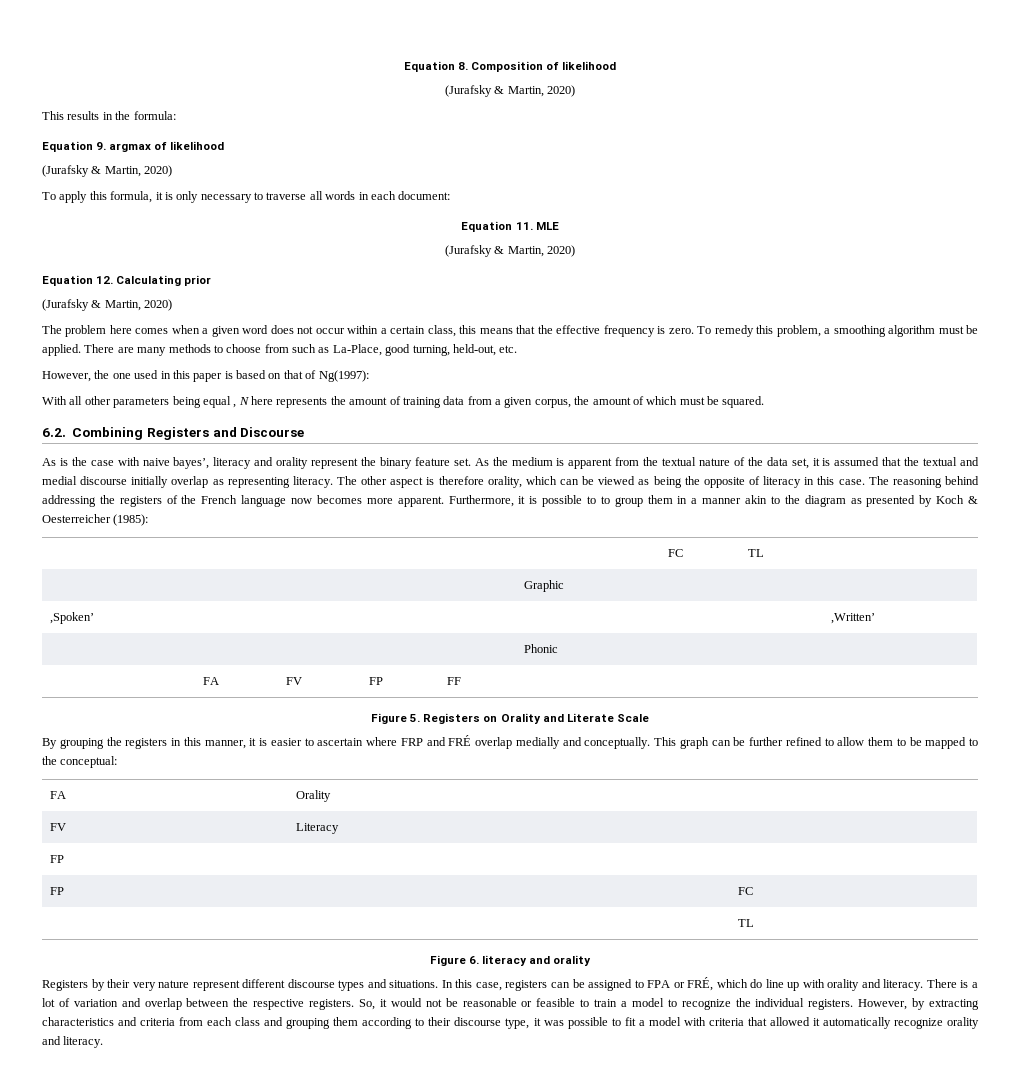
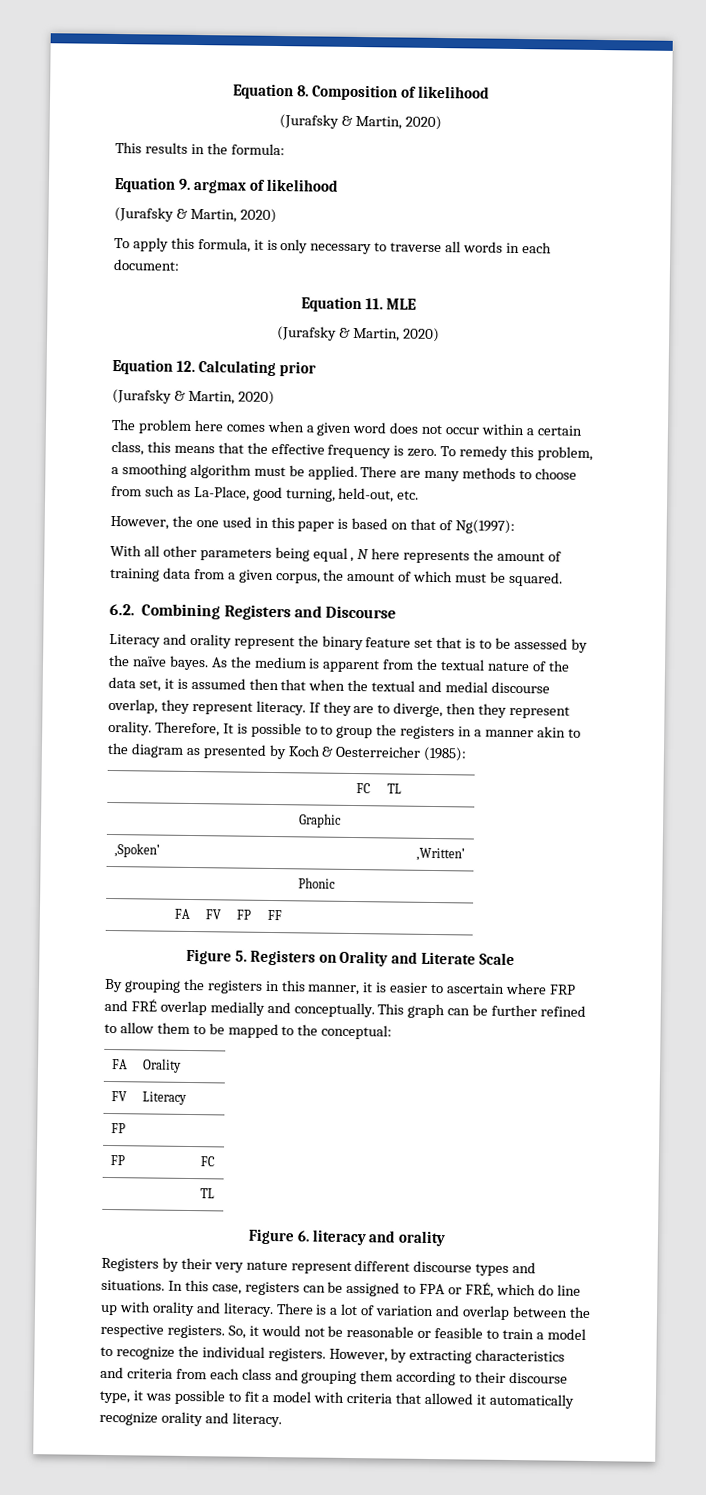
- As is the case with naive bayes’, literacy and orality represent the binary feature set.
+ Literacy and orality represent the binary feature set that is to be assessed by the naïve bayes.
- As the medium is apparent from the textual nature of the data set, it is assumed that the textual and medial discourse initially overlap as representing literacy. The other aspect is therefore orality, which can be viewed as being the opposite of literacy in this case. The reasoning behind addressing the registers of the French language now becomes more apparent. Furthermore, it is possible to to group them in a manner akin to the diagram as presented by Koch & Oesterreicher (1985):
+ As the medium is apparent from the textual nature of the data set, it is assumed then that when the textual and medial discourse overlap, they represent literacy. If they are to diverge, then they represent orality. Therefore, It is possible to to group the registers in a manner akin to the diagram as presented by Koch & Oesterreicher (1985):

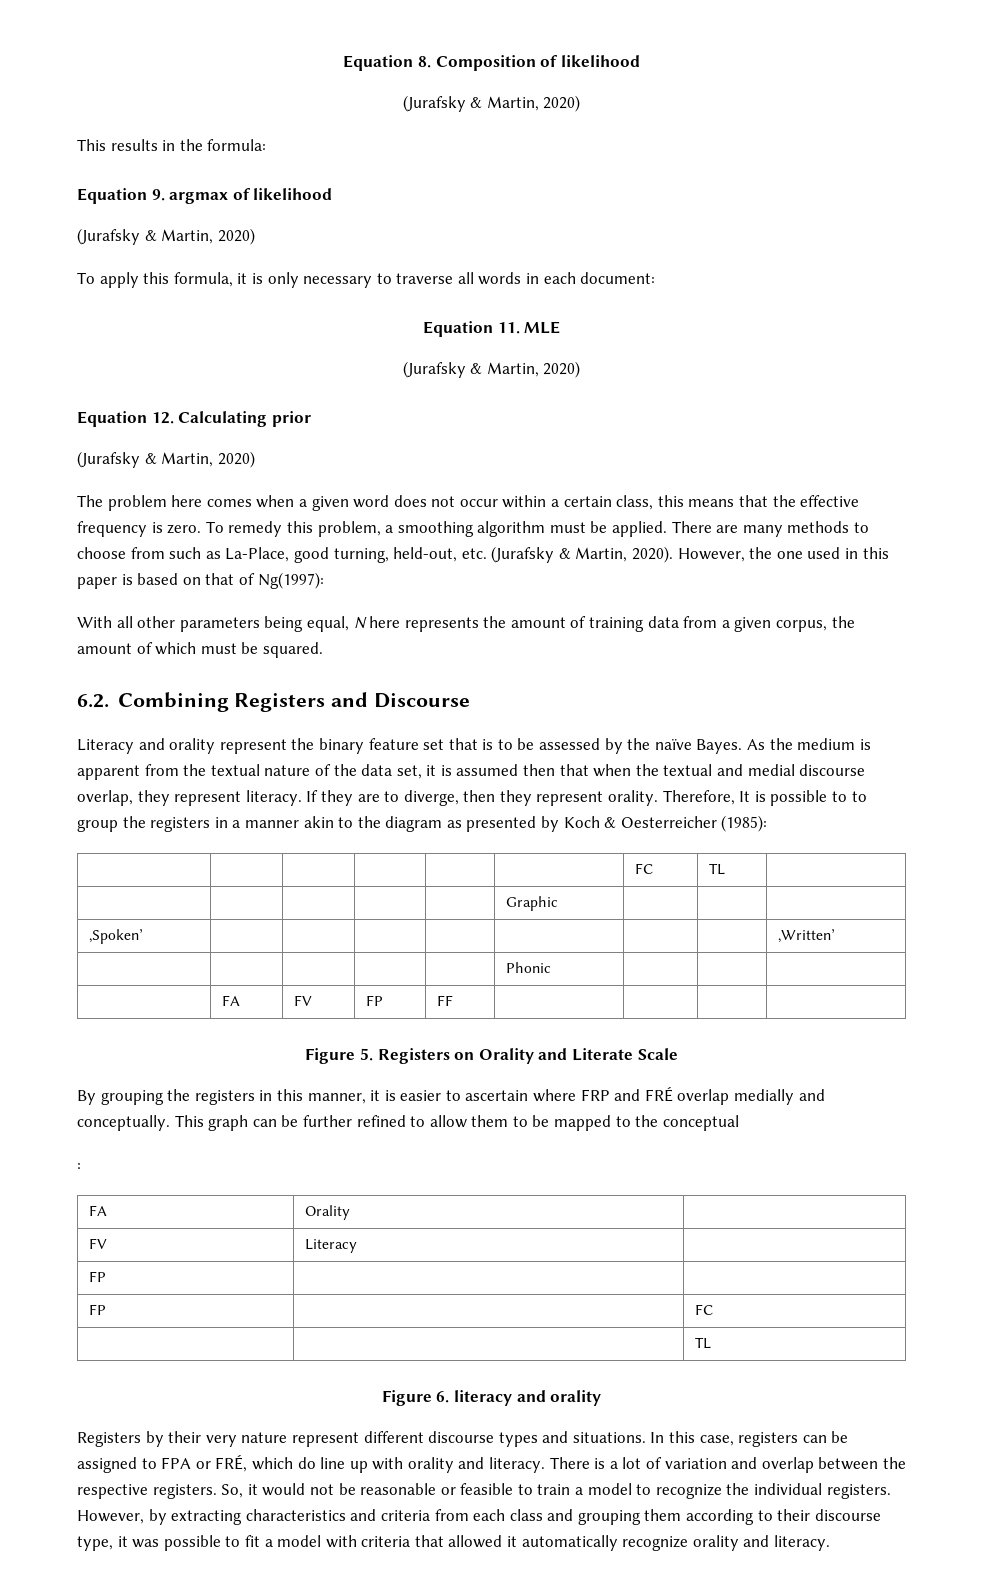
- There are many methods to choose from such as La-Place, good turning, held-out, etc.
- However, the one used in this paper is based on that of Ng(1997):
+ There are many methods to choose from such as La-Place, good turning, held-out, etc. (Jurafsky & Martin, 2020). However, the one used in this paper is based on that of Ng(1997):
- With all other parameters being equal , N here represents the amount of training data from a given corpus, the amount of which must be squared.
+ With all other parameters being equal, N here represents the amount of training data from a given corpus, the amount of which must be squared.
- Literacy and orality represent the binary feature set that is to be assessed by the naïve bayes.
+ Literacy and orality represent the binary feature set that is to be assessed by the naïve Bayes.
- This graph can be further refined to allow them to be mapped to the conceptual:
+ This graph can be further refined to allow them to be mapped to the conceptual
+ :

